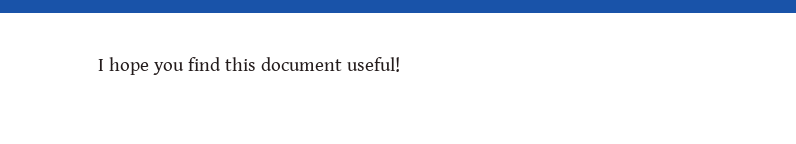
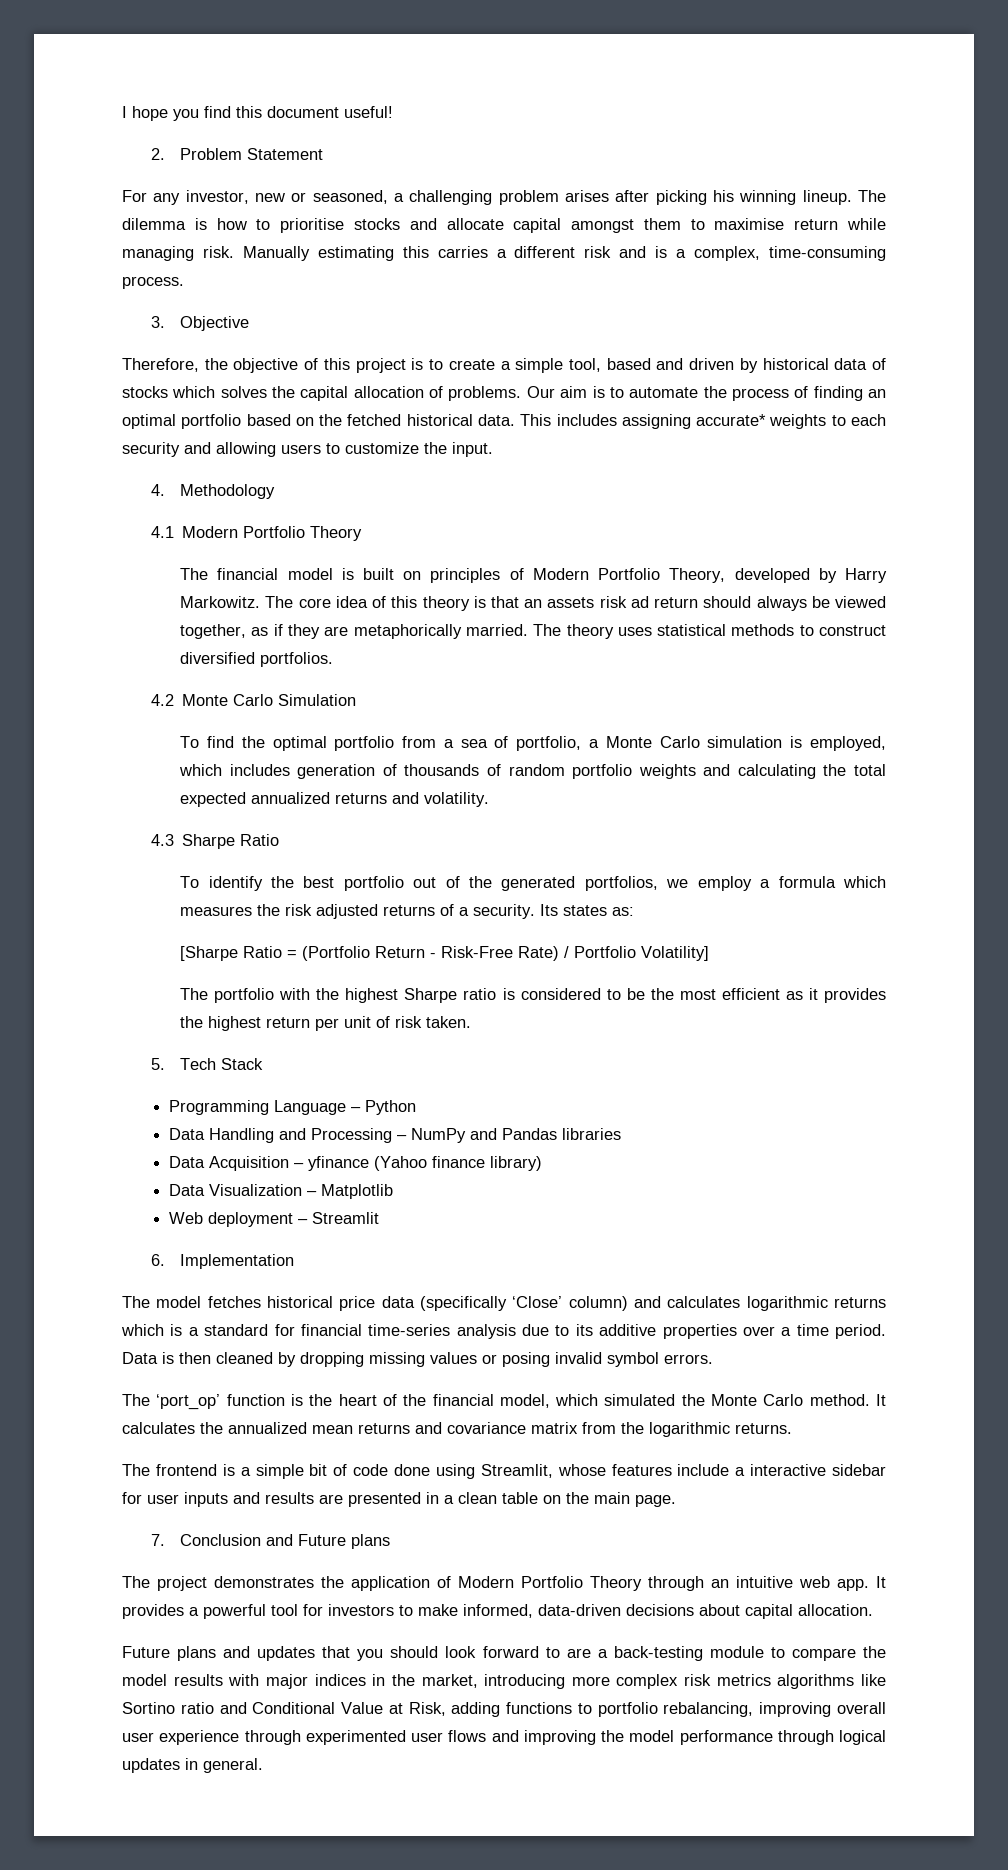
+ 2. Problem Statement
+ For any investor, new or seasoned, a challenging problem arises after picking his winning lineup. The dilemma is how to prioritise stocks and allocate capital amongst them to maximise return while managing risk. Manually estimating this carries a different risk and is a complex, time-consuming process.
+ 3. Objective
+ Therefore, the objective of this project is to create a simple tool, based and driven by historical data of stocks which solves the capital allocation of problems. Our aim is to automate the process of finding an optimal portfolio based on the fetched historical data. This includes assigning accurate* weights to each security and allowing users to customize the input.
+ 4. Methodology
+ 4.1 Modern Portfolio Theory
+ The financial model is built on principles of Modern Portfolio Theory, developed by Harry Markowitz. The core idea of this theory is that an assets risk ad return should always be viewed together, as if they are metaphorically married. The theory uses statistical methods to construct diversified portfolios.
+ 4.2 Monte Carlo Simulation
+ To find the optimal portfolio from a sea of portfolio, a Monte Carlo simulation is employed, which includes generation of thousands of random portfolio weights and calculating the total expected annualized returns and volatility.
+ 4.3 Sharpe Ratio
+ To identify the best portfolio out of the generated portfolios, we employ a formula which measures the risk adjusted returns of a security. Its states as:
+ [Sharpe Ratio = (Portfolio Return - Risk-Free Rate) / Portfolio Volatility]
+ The portfolio with the highest Sharpe ratio is considered to be the most efficient as it provides the highest return per unit of risk taken.
+ 5. Tech Stack
+ Programming Language – Python
+ Data Handling and Processing – NumPy and Pandas libraries
+ Data Acquisition – yfinance (Yahoo finance library)
+ Data Visualization – Matplotlib
+ Web deployment – Streamlit
+ 6. Implementation
+ The model fetches historical price data (specifically ‘Close’ column) and calculates logarithmic returns which is a standard for financial time-series analysis due to its additive properties over a time period. Data is then cleaned by dropping missing values or posing invalid symbol errors.
+ The ‘port_op’ function is the heart of the financial model, which simulated the Monte Carlo method. It calculates the annualized mean returns and covariance matrix from the logarithmic returns.
+ The frontend is a simple bit of code done using Streamlit, whose features include a interactive sidebar for user inputs and results are presented in a clean table on the main page.
+ 7. Conclusion and Future plans
+ The project demonstrates the application of Modern Portfolio Theory through an intuitive web app. It provides a powerful tool for investors to make informed, data-driven decisions about capital allocation.
+ Future plans and updates that you should look forward to are a back-testing module to compare the model results with major indices in the market, introducing more complex risk metrics algorithms like Sortino ratio and Conditional Value at Risk, adding functions to portfolio rebalancing, improving overall user experience through experimented user flows and improving the model performance through logical updates in general.

